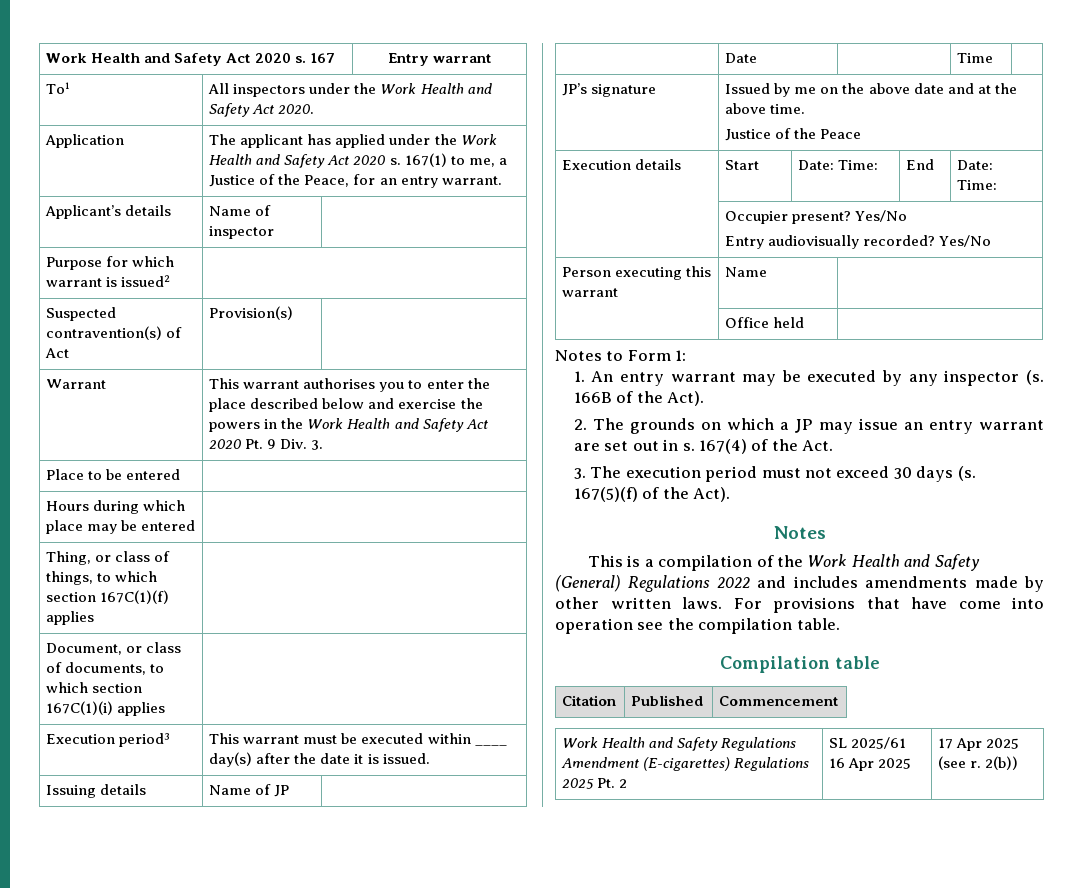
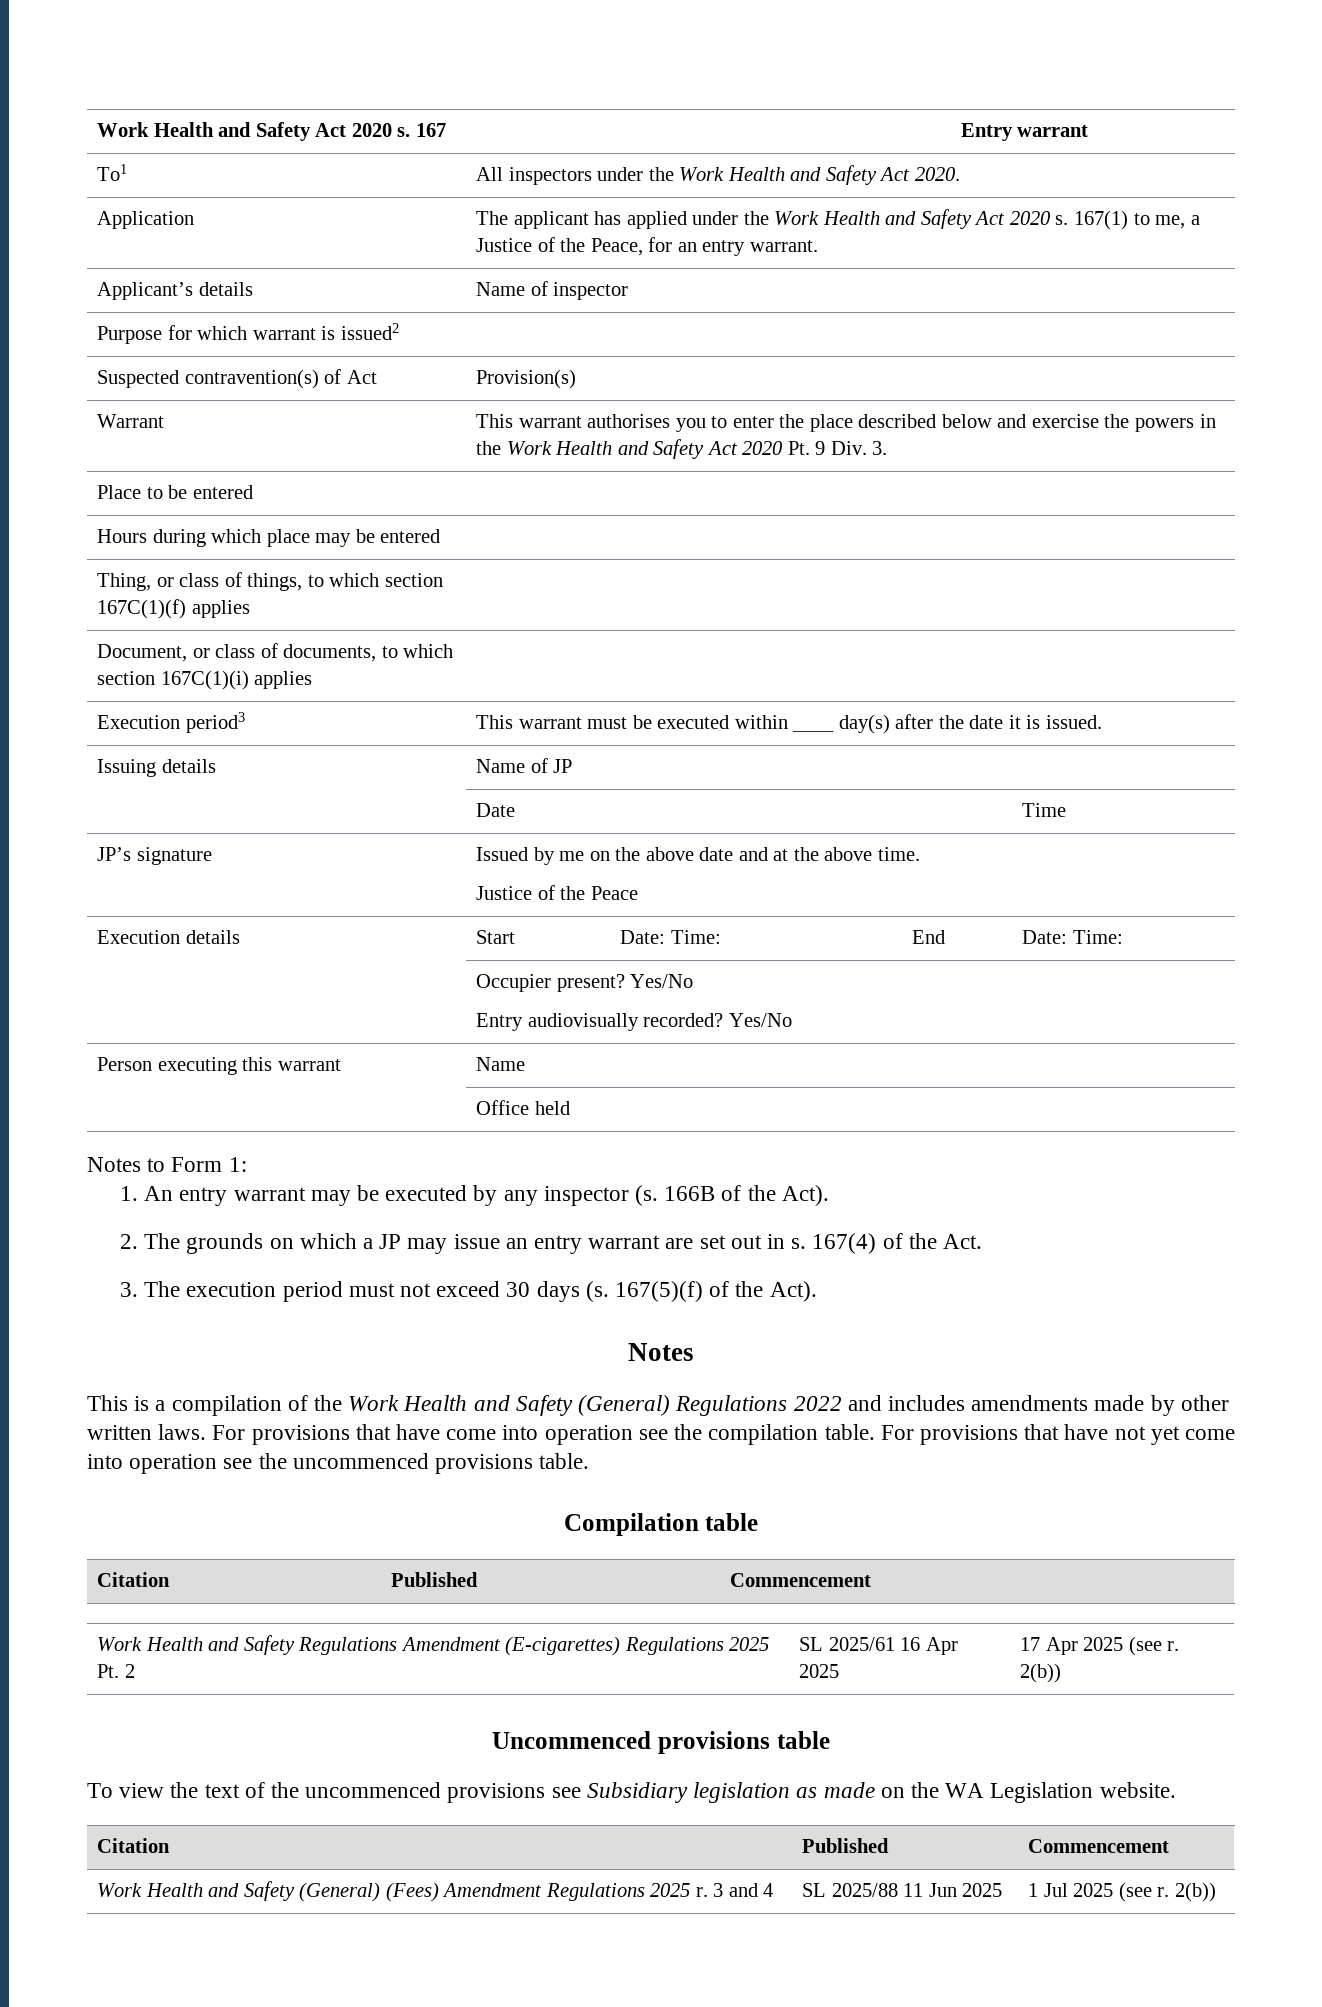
+ For provisions that have not yet come into operation see the uncommenced provisions table.
+ Uncommenced provisions table
+ To view the text of the uncommenced provisions see Subsidiary legislation as made on the WA Legislation website.
+ Citation | Published | Commencement
+ Work Health and Safety (General) (Fees) Amendment Regulations 2025 r. 3 and 4 | SL 2025/88 11 Jun 2025 | 1 Jul 2025 (see r. 2(b))

